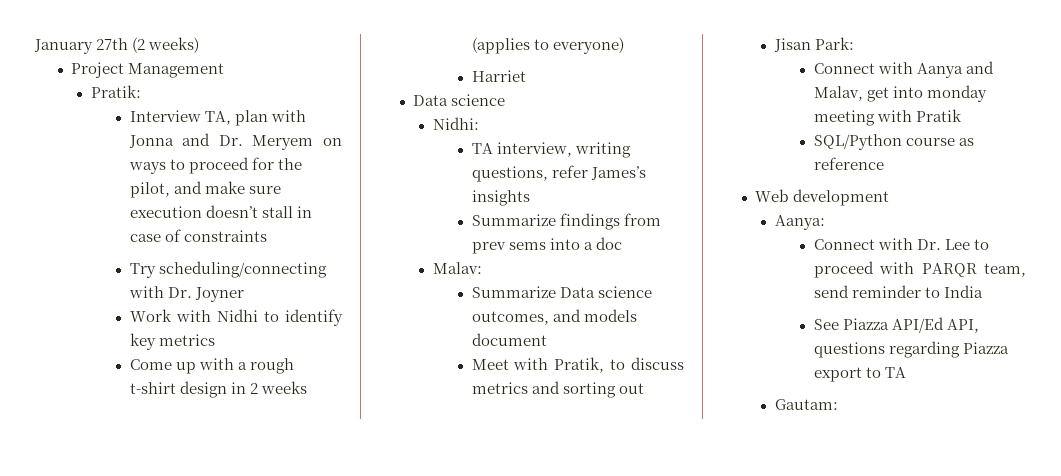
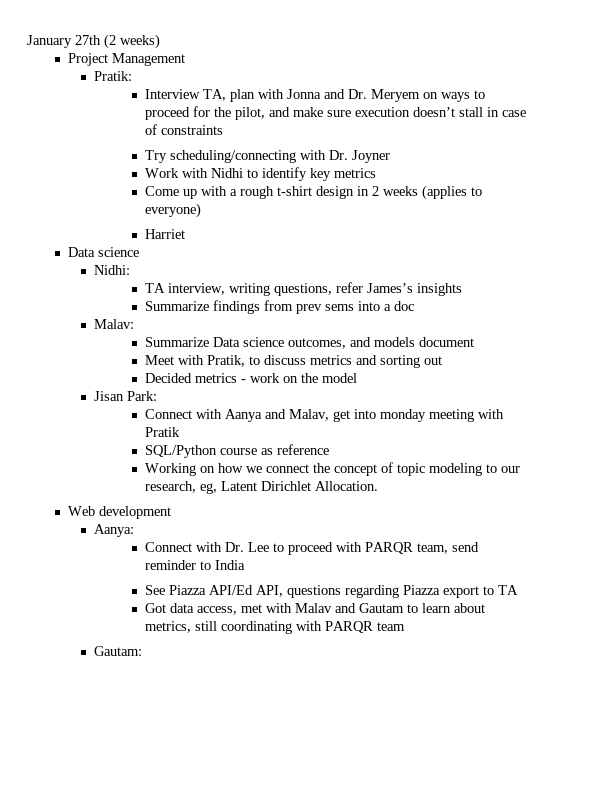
+ Decided metrics - work on the model
+ Working on how we connect the concept of topic modeling to our research, eg, Latent Dirichlet Allocation.
+ Got data access, met with Malav and Gautam to learn about metrics, still coordinating with PARQR team

